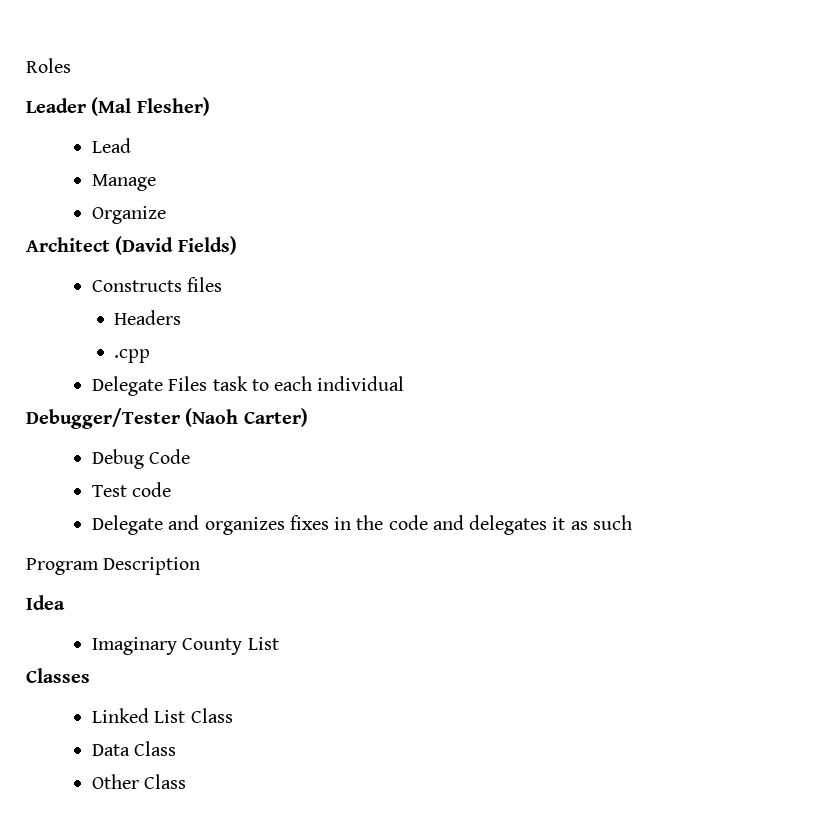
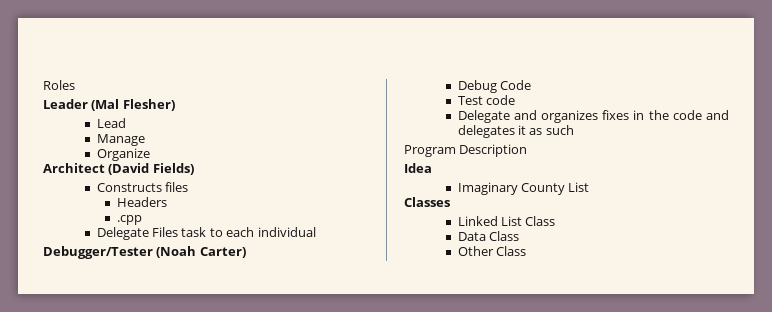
- Debugger/Tester (Naoh Carter)
+ Debugger/Tester (Noah Carter)

